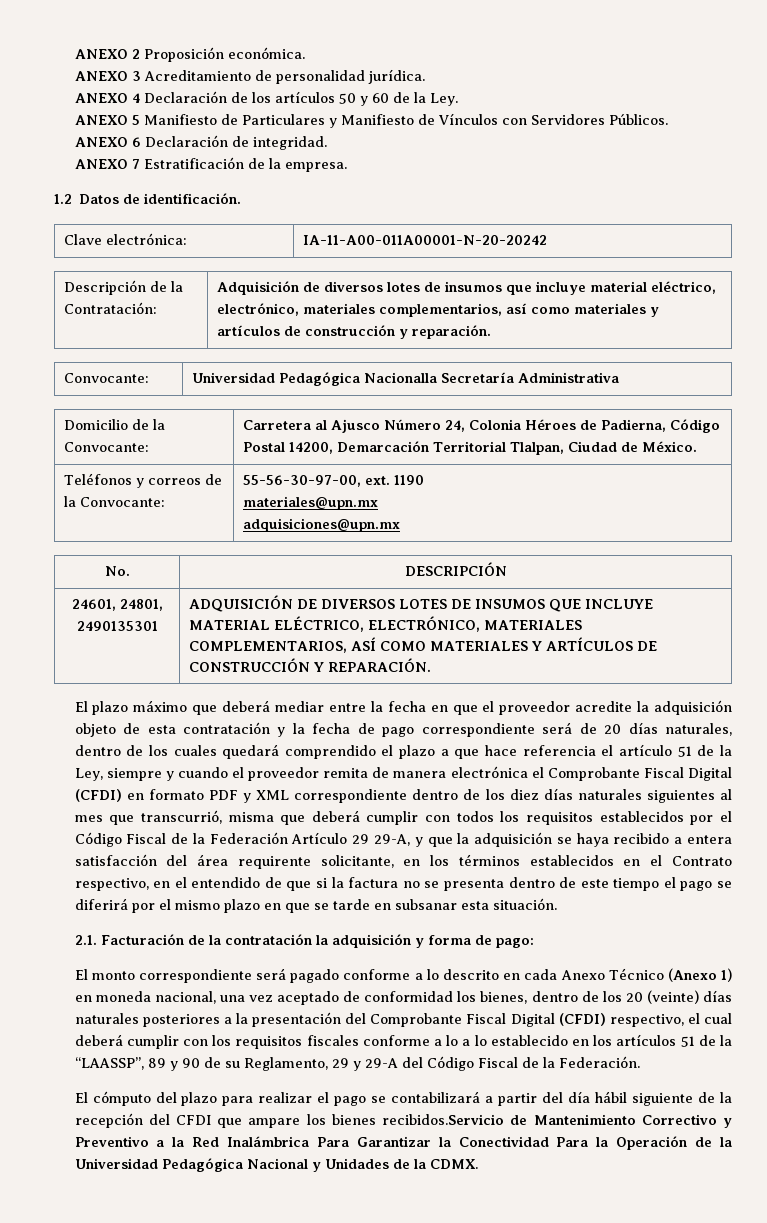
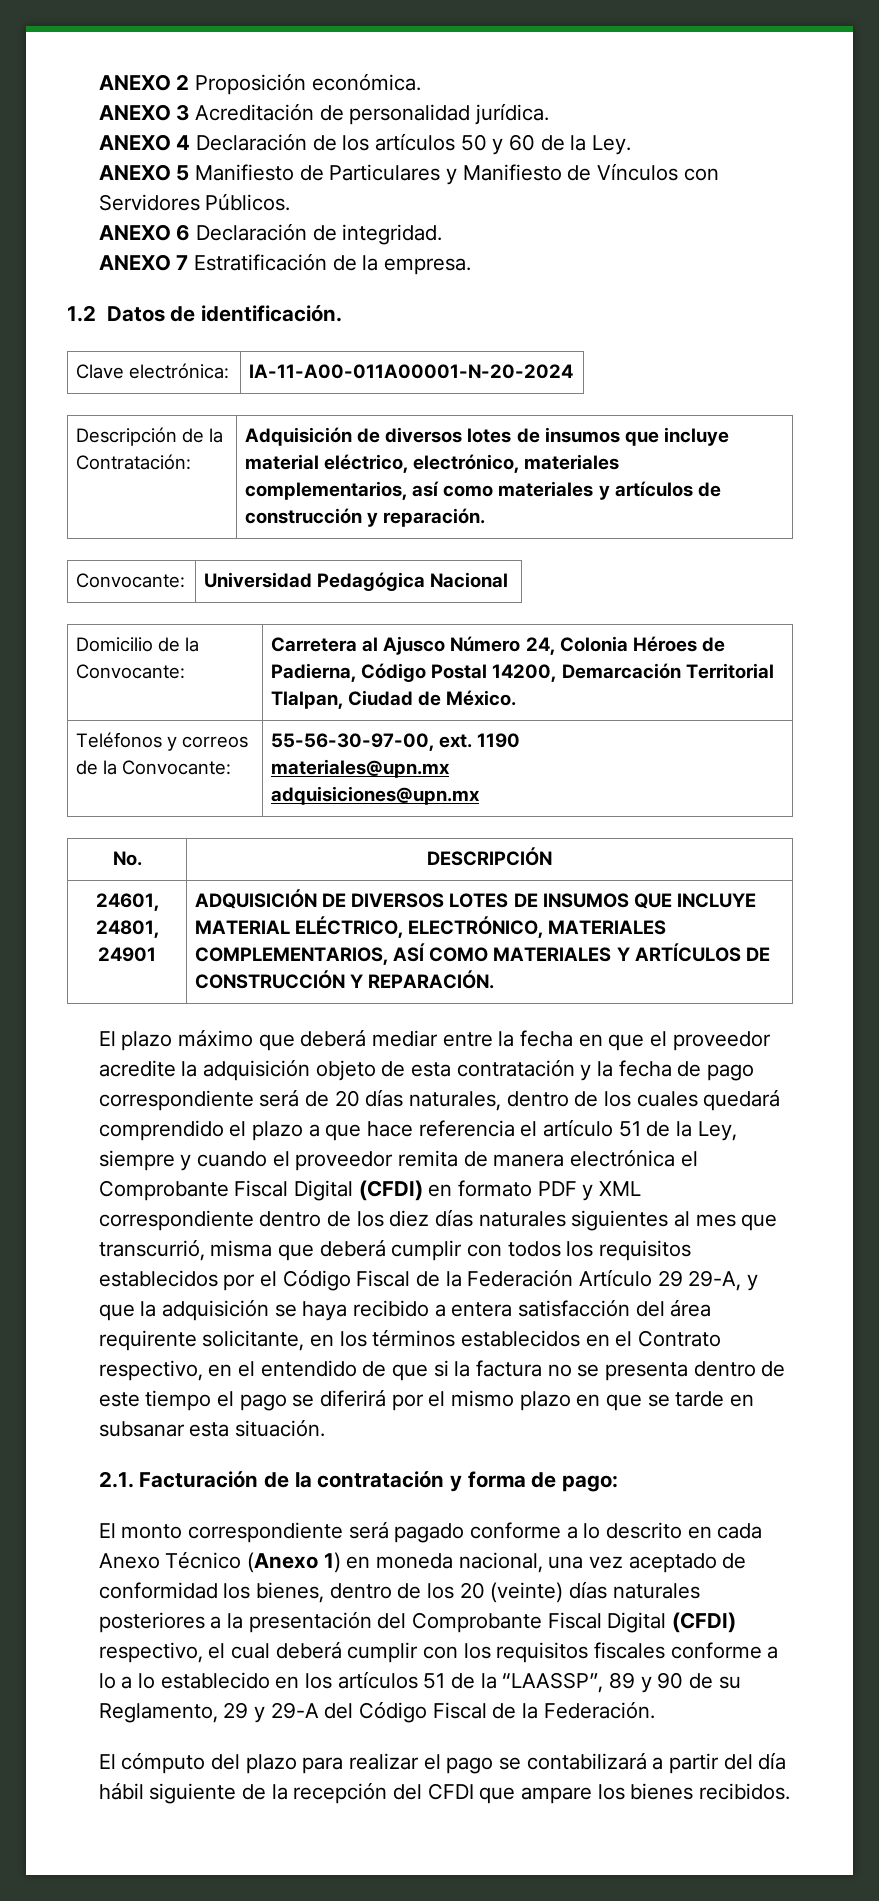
- ANEXO 3 Acreditamiento de personalidad jurídica.
+ ANEXO 3 Acreditación de personalidad jurídica.
- Clave electrónica: | IA-11-A00-011A00001-N-20-20242
+ Clave electrónica: | IA-11-A00-011A00001-N-20-2024
- Convocante: | Universidad Pedagógica Nacionalla Secretaría Administrativa
+ Convocante: | Universidad Pedagógica Nacional
- 24601, 24801, 2490135301 | ADQUISICIÓN DE DIVERSOS LOTES DE INSUMOS QUE INCLUYE MATERIAL ELÉCTRICO, ELECTRÓNICO, MATERIALES COMPLEMENTARIOS, ASÍ COMO MATERIALES Y ARTÍCULOS DE CONSTRUCCIÓN Y REPARACIÓN.
+ 24601, 24801, 24901 | ADQUISICIÓN DE DIVERSOS LOTES DE INSUMOS QUE INCLUYE MATERIAL ELÉCTRICO, ELECTRÓNICO, MATERIALES COMPLEMENTARIOS, ASÍ COMO MATERIALES Y ARTÍCULOS DE CONSTRUCCIÓN Y REPARACIÓN.
- 2.1. Facturación de la contratación la adquisición y forma de pago:
+ 2.1. Facturación de la contratación y forma de pago:
- El cómputo del plazo para realizar el pago se contabilizará a partir del día hábil siguiente de la recepción del CFDI que ampare los bienes recibidos.Servicio de Mantenimiento Correctivo y Preventivo a la Red Inalámbrica Para Garantizar la Conectividad Para la Operación de la Universidad Pedagógica Nacional y Unidades de la CDMX.
+ El cómputo del plazo para realizar el pago se contabilizará a partir del día hábil siguiente de la recepción del CFDI que ampare los bienes recibidos.

